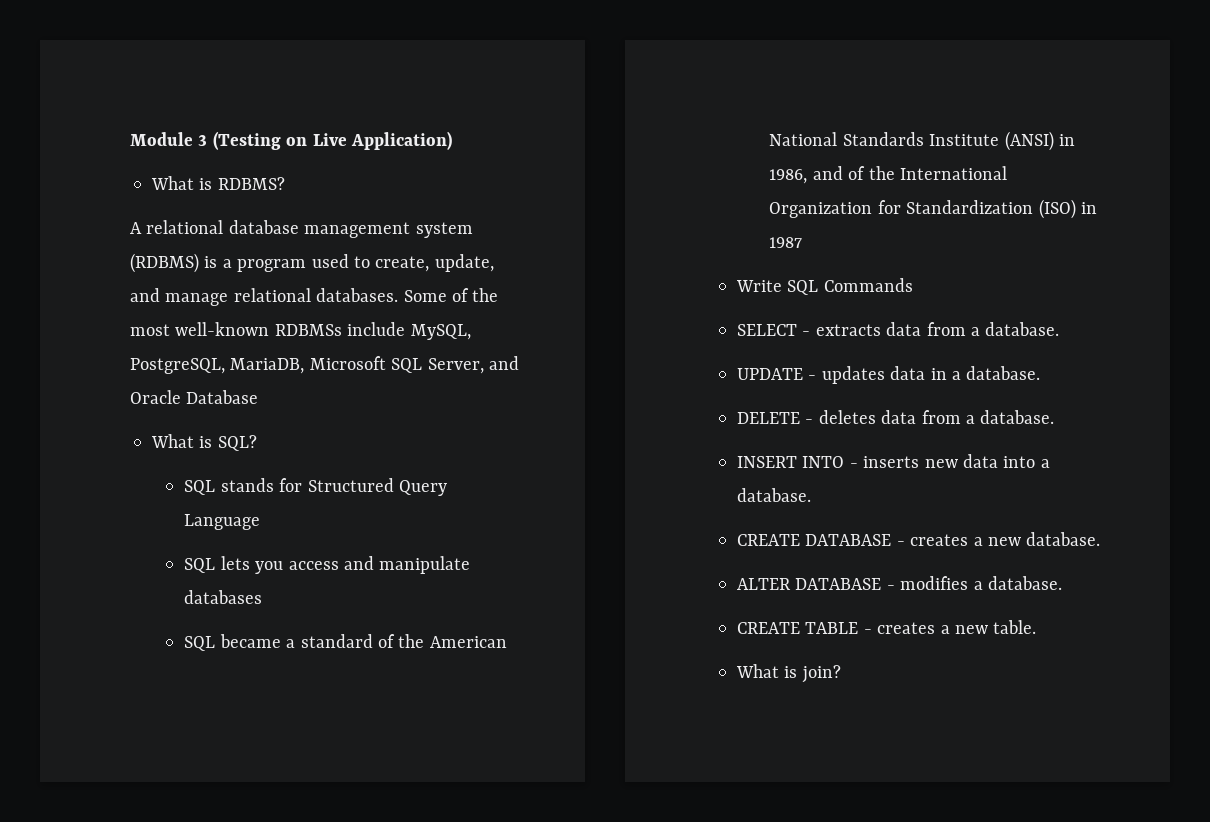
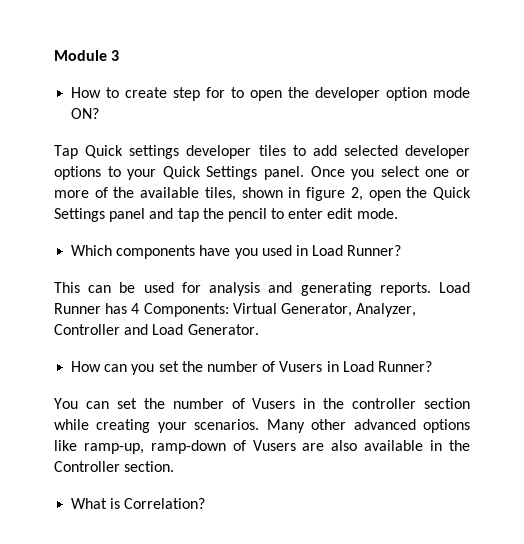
- Module 3 (Testing on Live Application)
- What is RDBMS?
- A relational database management system (RDBMS) is a program used to create, update, and manage relational databases. Some of the most well-known RDBMSs include MySQL, PostgreSQL, MariaDB, Microsoft SQL Server, and Oracle Database
- What is SQL?
- SQL stands for Structured Query Language
- SQL lets you access and manipulate databases
- SQL became a standard of the American National Standards Institute (ANSI) in 1986, and of the International Organization for Standardization (ISO) in 1987
- Write SQL Commands
- SELECT - extracts data from a database.
- UPDATE - updates data in a database.
- DELETE - deletes data from a database.
- INSERT INTO - inserts new data into a database.
- CREATE DATABASE - creates a new database.
- ALTER DATABASE - modifies a database.
- CREATE TABLE - creates a new table.
- What is join?
+ Module 3
+ How to create step for to open the developer option mode ON?
+ Tap Quick settings developer tiles to add selected developer options to your Quick Settings panel. Once you select one or more of the available tiles, shown in figure 2, open the Quick Settings panel and tap the pencil to enter edit mode.
+ Which components have you used in Load Runner?
+ This can be used for analysis and generating reports. Load Runner has 4 Components: Virtual Generator, Analyzer, Controller and Load Generator.
+ How can you set the number of Vusers in Load Runner?
+ You can set the number of Vusers in the controller section while creating your scenarios. Many other advanced options like ramp-up, ramp-down of Vusers are also available in the Controller section.
+ What is Correlation?

